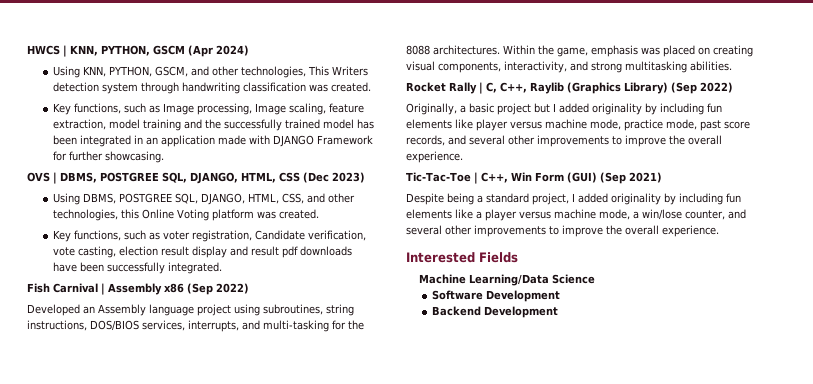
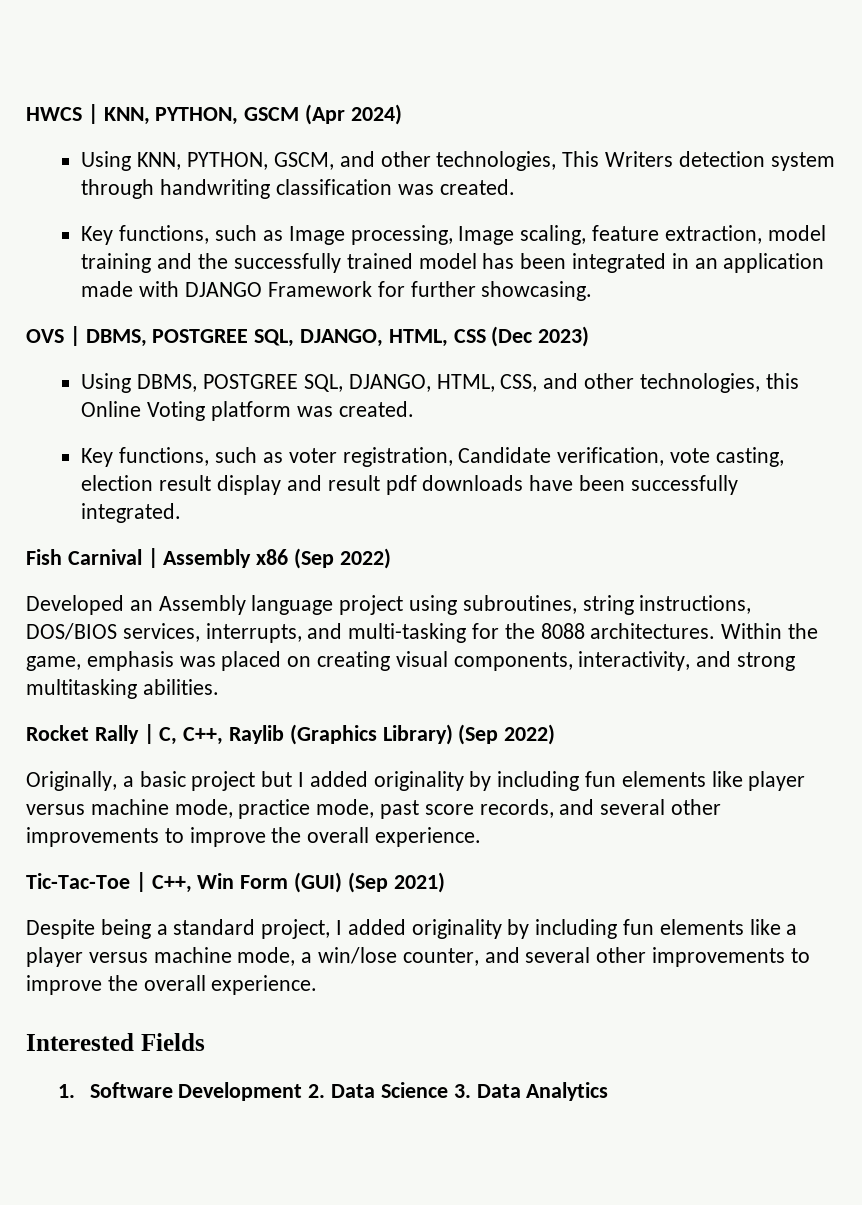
- Machine Learning/Data Science
- Software Development
- Backend Development
+ 1. Software Development 2. Data Science 3. Data Analytics

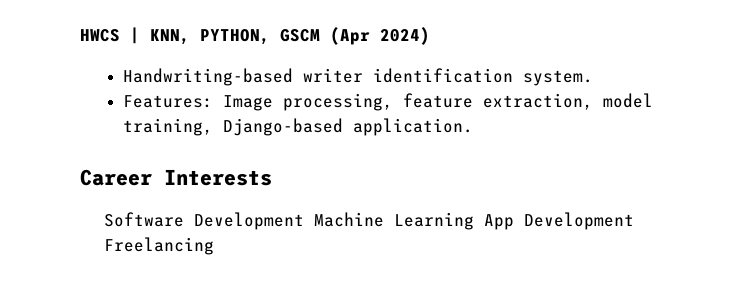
- Using KNN, PYTHON, GSCM, and other technologies, This Writers detection system through handwriting classification was created.
- Key functions, such as Image processing, Image scaling, feature extraction, model training and the successfully trained model has been integrated in an application made with DJANGO Framework for further showcasing.
- OVS | DBMS, POSTGREE SQL, DJANGO, HTML, CSS (Dec 2023)
- Using DBMS, POSTGREE SQL, DJANGO, HTML, CSS, and other technologies, this Online Voting platform was created.
- Key functions, such as voter registration, Candidate verification, vote casting, election result display and result pdf downloads have been successfully integrated.
- Fish Carnival | Assembly x86 (Sep 2022)
- Developed an Assembly language project using subroutines, string instructions, DOS/BIOS services, interrupts, and multi-tasking for the 8088 architectures. Within the game, emphasis was placed on creating visual components, interactivity, and strong multitasking abilities.
- Rocket Rally | C, C++, Raylib (Graphics Library) (Sep 2022)
- Originally, a basic project but I added originality by including fun elements like player versus machine mode, practice mode, past score records, and several other improvements to improve the overall experience.
- Tic-Tac-Toe | C++, Win Form (GUI) (Sep 2021)
- Despite being a standard project, I added originality by including fun elements like a player versus machine mode, a win/lose counter, and several other improvements to improve the overall experience.
- Interested Fields
- 1. Software Development 2. Data Science 3. Data Analytics
+ Handwriting-based writer identification system.
+ Features: Image processing, feature extraction, model training, Django-based application.
+ Career Interests
+ Software Development Machine Learning App Development Freelancing

